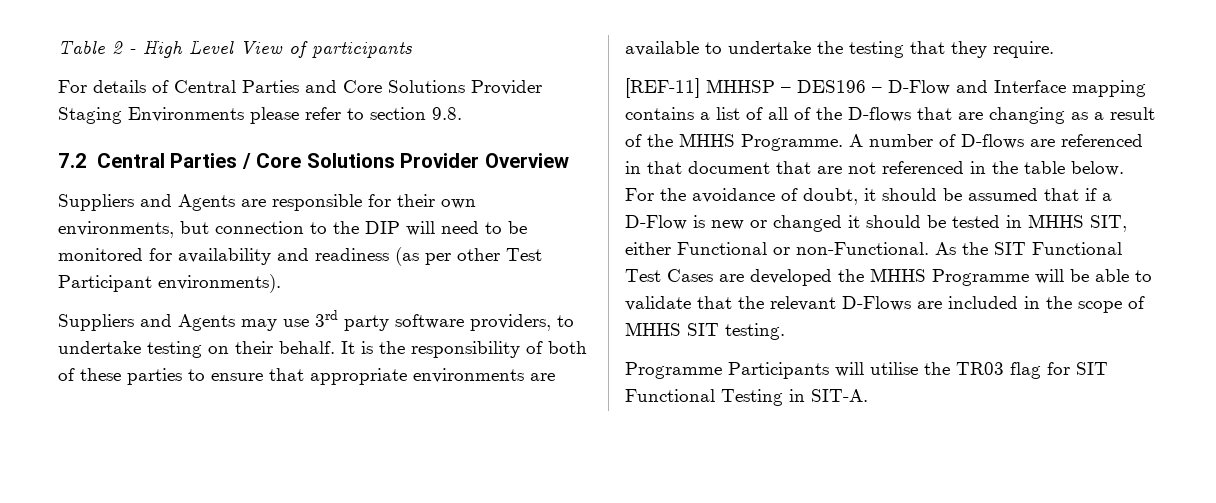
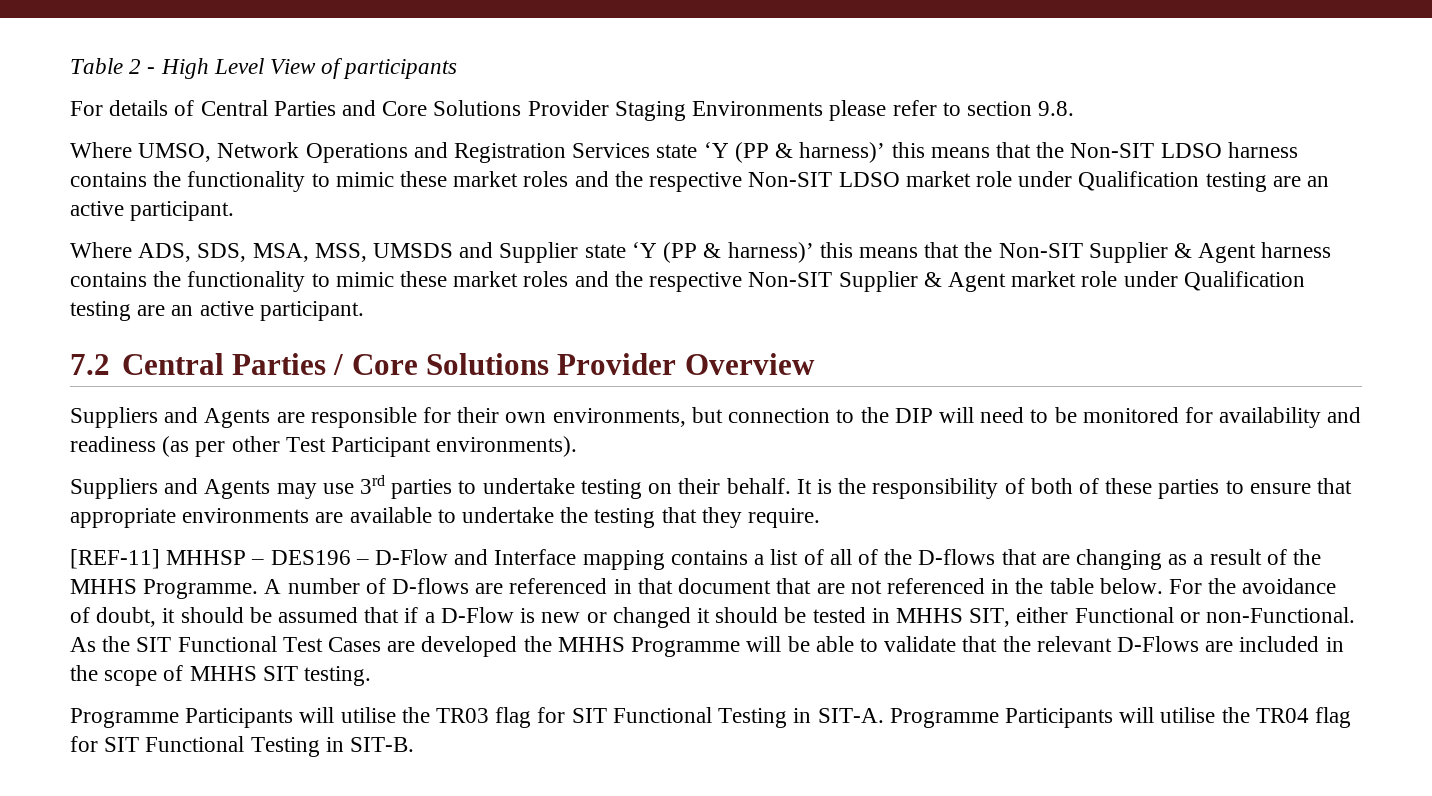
+ Where UMSO, Network Operations and Registration Services state ‘Y (PP & harness)’ this means that the Non-SIT LDSO harness contains the functionality to mimic these market roles and the respective Non-SIT LDSO market role under Qualification testing are an active participant.
+ Where ADS, SDS, MSA, MSS, UMSDS and Supplier state ‘Y (PP & harness)’ this means that the Non-SIT Supplier & Agent harness contains the functionality to mimic these market roles and the respective Non-SIT Supplier & Agent market role under Qualification testing are an active participant.
- Suppliers and Agents may use 3rd party software providers, to undertake testing on their behalf.
+ Suppliers and Agents may use 3rd parties to undertake testing on their behalf.
+ Programme Participants will utilise the TR04 flag for SIT Functional Testing in SIT-B.

